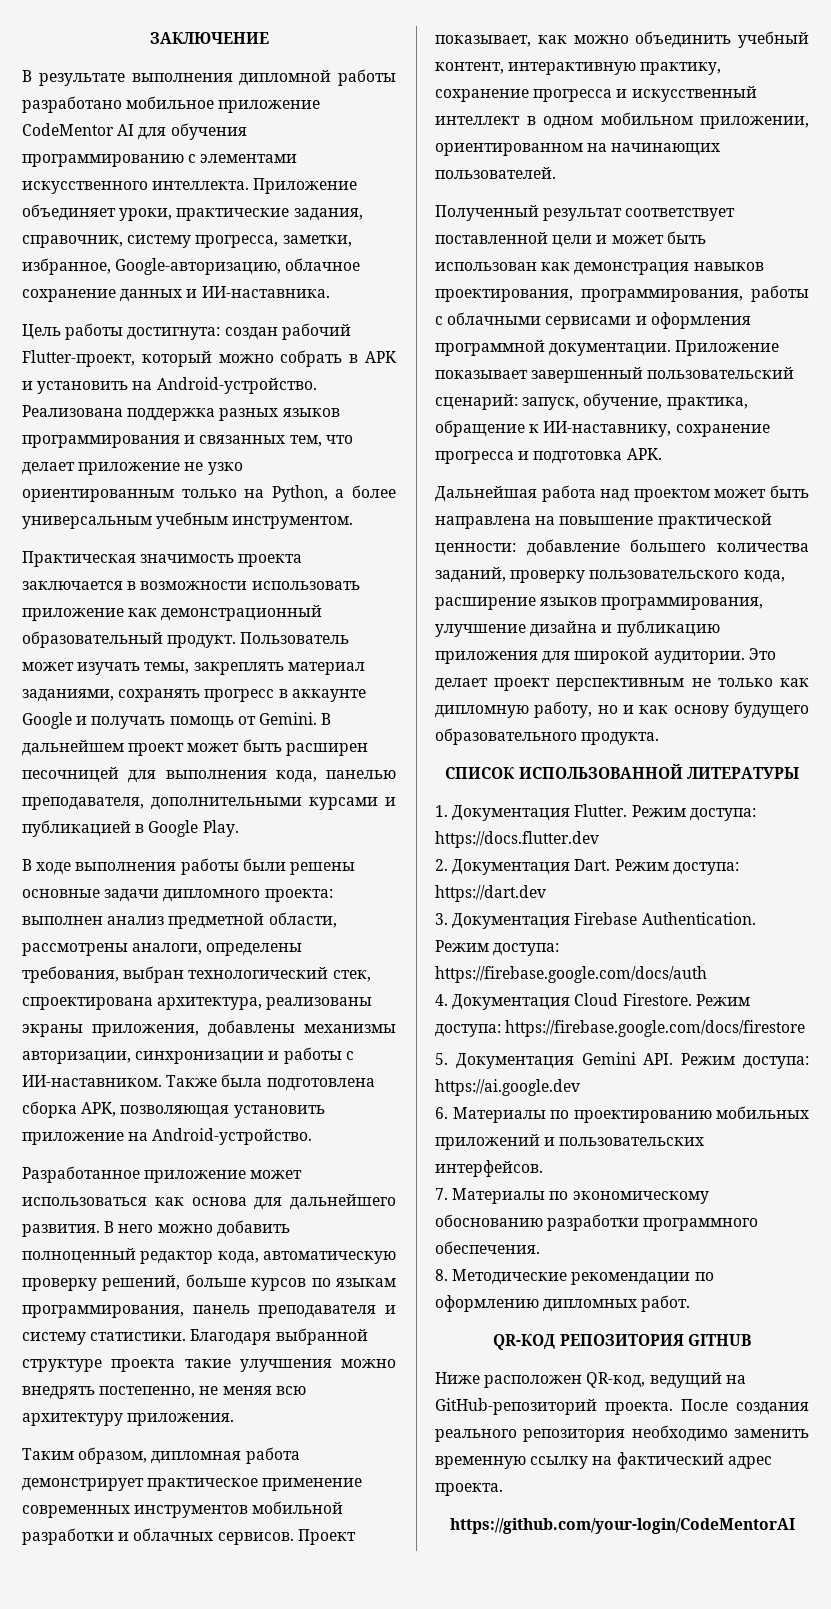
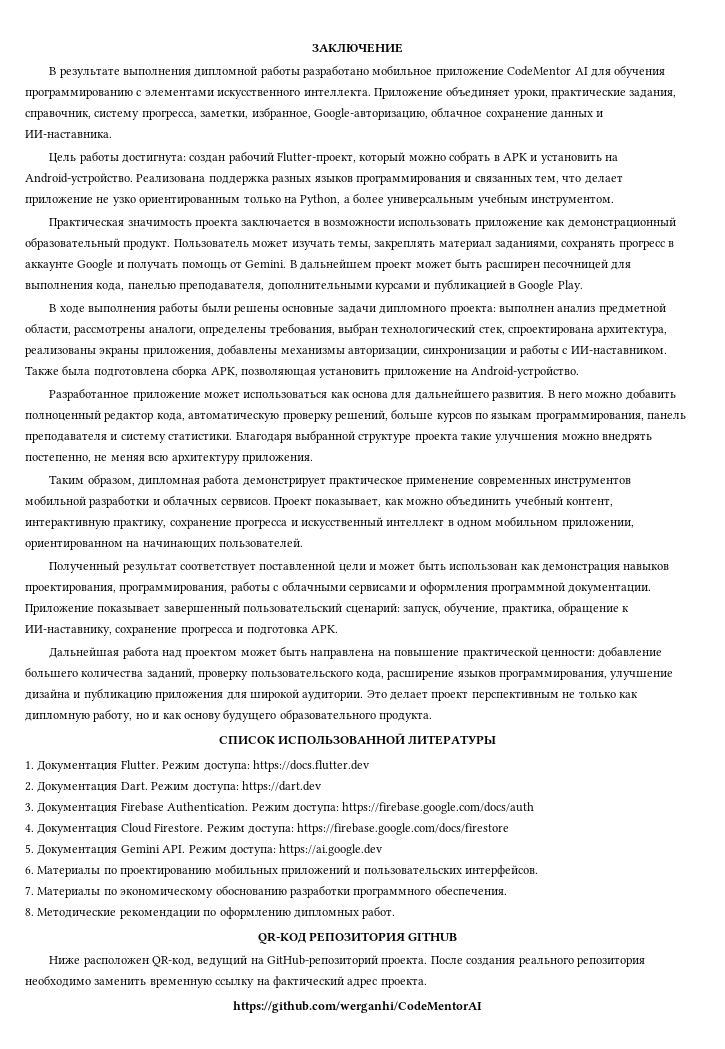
- https://github.com/your-login/CodeMentorAI
+ https://github.com/werganhi/CodeMentorAI

